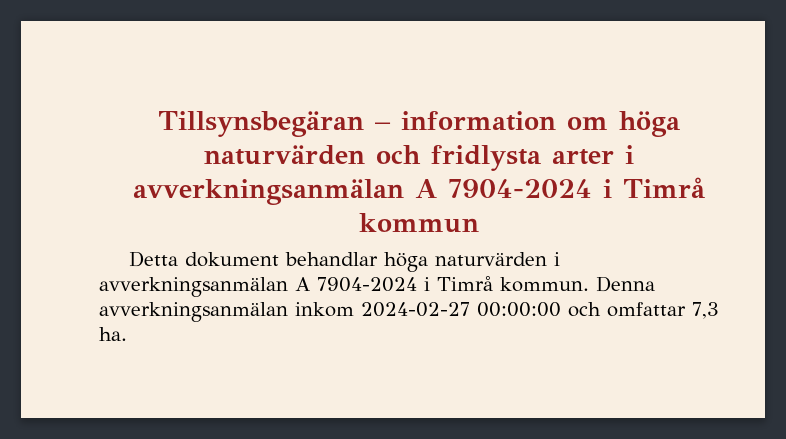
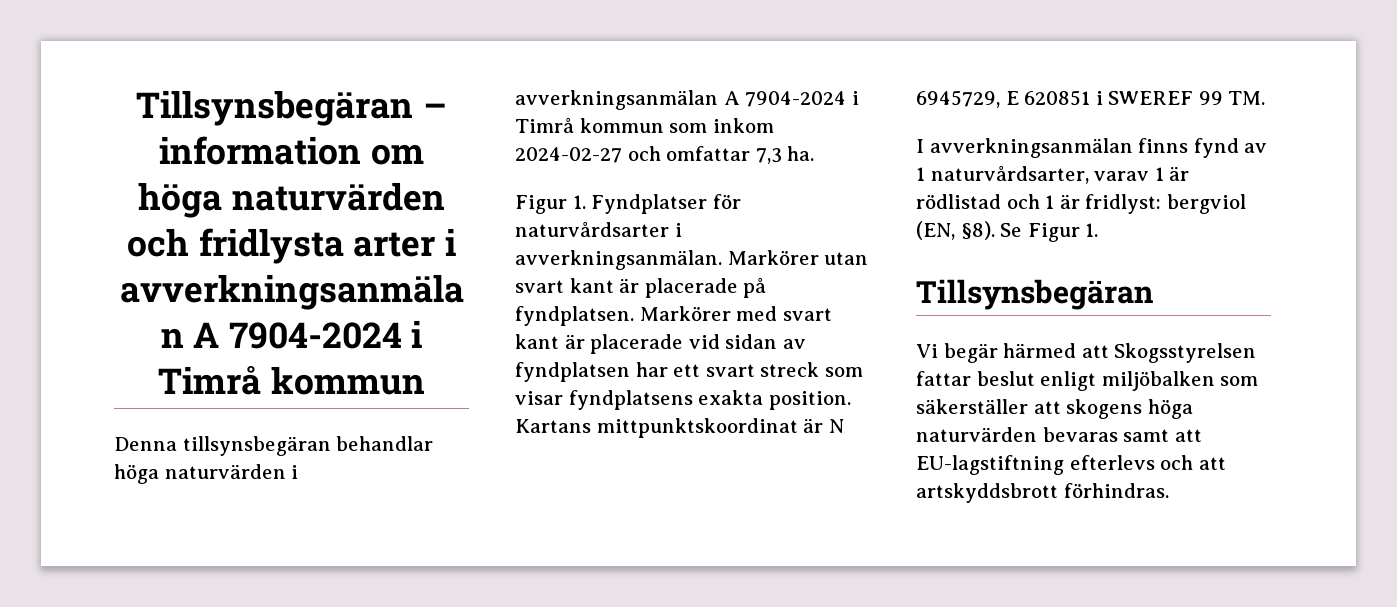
- Detta dokument behandlar höga naturvärden i avverkningsanmälan A 7904-2024 i Timrå kommun. Denna avverkningsanmälan inkom 2024-02-27 00:00:00 och omfattar 7,3 ha.
+ Denna tillsynsbegäran behandlar höga naturvärden i avverkningsanmälan A 7904-2024 i Timrå kommun som inkom 2024-02-27 och omfattar 7,3 ha.
+ Figur 1. Fyndplatser för naturvårdsarter i avverkningsanmälan. Markörer utan svart kant är placerade på fyndplatsen. Markörer med svart kant är placerade vid sidan av fyndplatsen har ett svart streck som visar fyndplatsens exakta position. Kartans mittpunktskoordinat är N 6945729, E 620851 i SWEREF 99 TM.
+ I avverkningsanmälan finns fynd av 1 naturvårdsarter, varav 1 är rödlistad och 1 är fridlyst: bergviol (EN, §8). Se Figur 1.
+ Tillsynsbegäran
+ Vi begär härmed att Skogsstyrelsen fattar beslut enligt miljöbalken som säkerställer att skogens höga naturvärden bevaras samt att EU-lagstiftning efterlevs och att artskyddsbrott förhindras.

